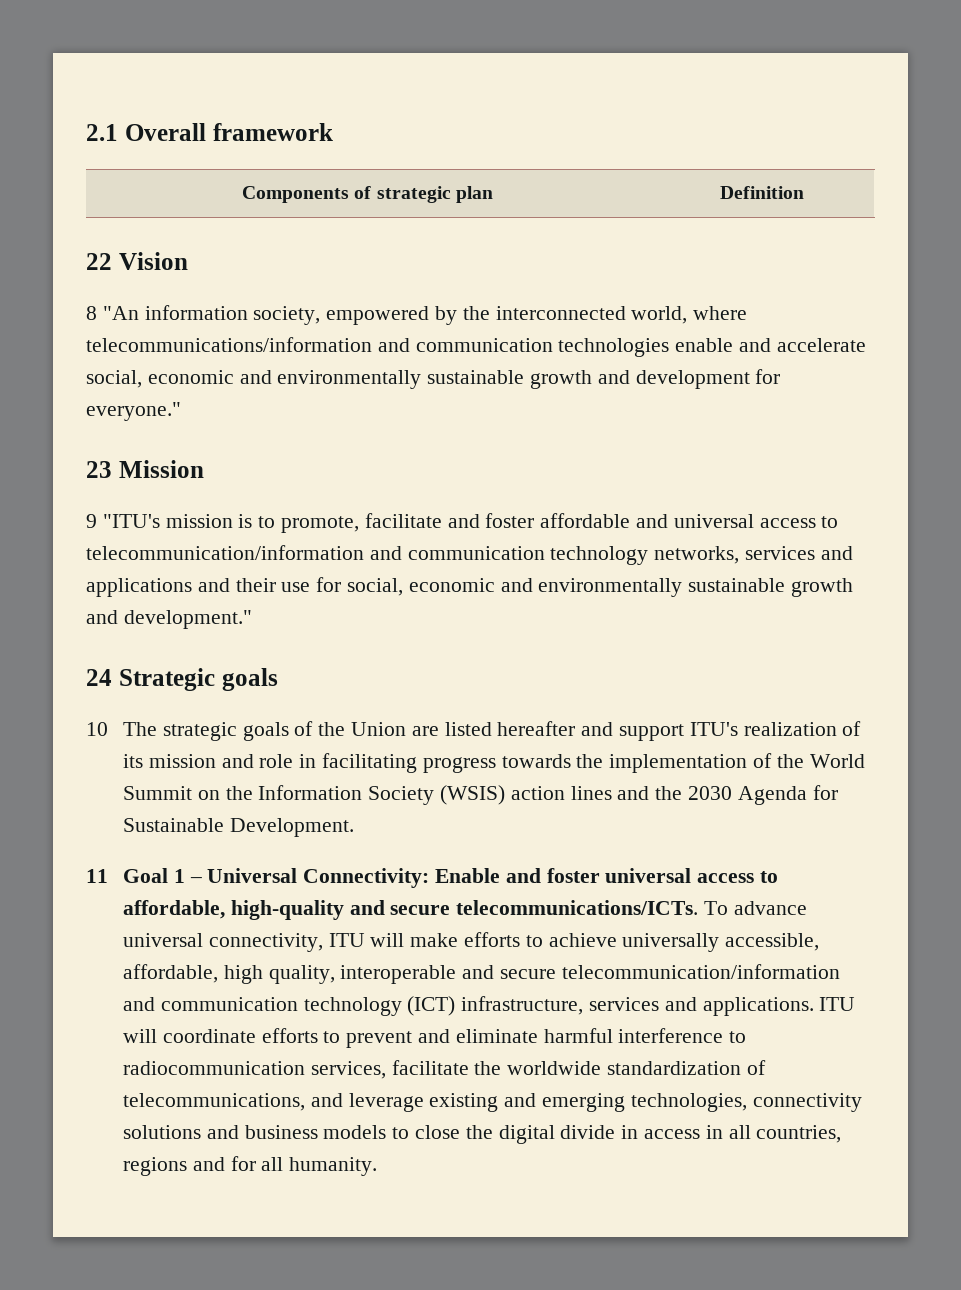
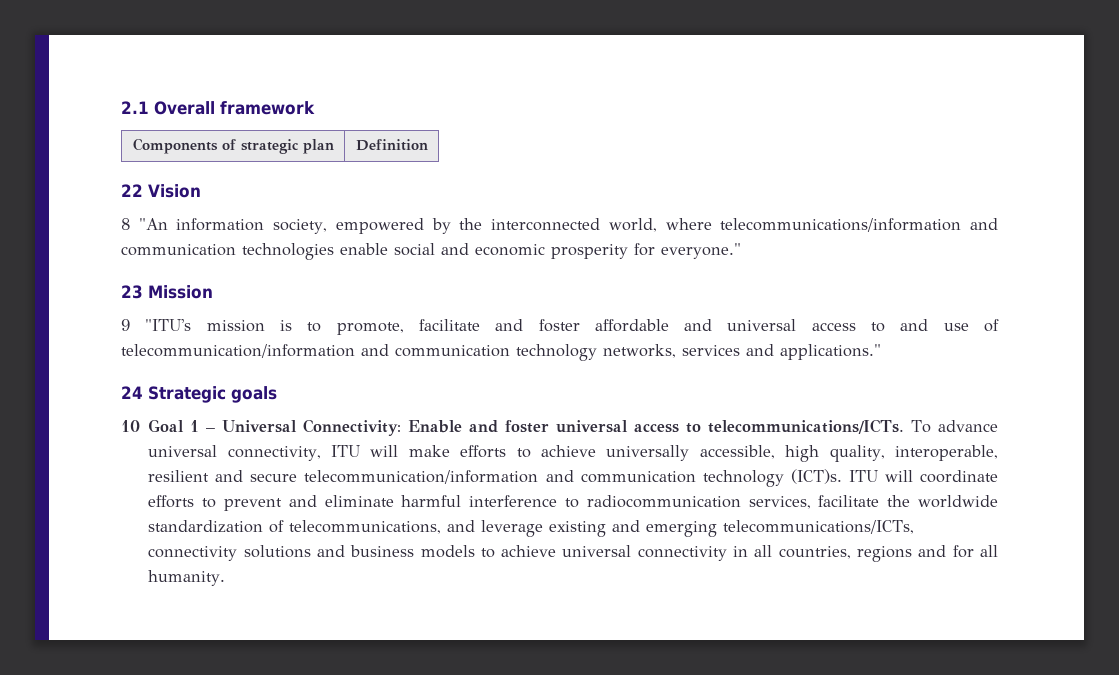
- 8 "An information society, empowered by the interconnected world, where telecommunications/information and communication technologies enable and accelerate social, economic and environmentally sustainable growth and development for everyone."
+ 8 "An information society, empowered by the interconnected world, where telecommunications/information and communication technologies enable social and economic prosperity for everyone."
- 9 "ITU's mission is to promote, facilitate and foster affordable and universal access to telecommunication/information and communication technology networks, services and applications and their use for social, economic and environmentally sustainable growth and development."
+ 9 "ITU's mission is to promote, facilitate and foster affordable and universal access to and use of telecommunication/information and communication technology networks, services and applications."
  24 Strategic goals
- 10 The strategic goals of the Union are listed hereafter and support ITU's realization of its mission and role in facilitating progress towards the implementation of the World Summit on the Information Society (WSIS) action lines and the 2030 Agenda for Sustainable Development.
- 11 Goal 1 – Universal Connectivity: Enable and foster universal access to affordable, high-quality and secure telecommunications/ICTs.
+ 10 Goal 1 – Universal Connectivity: Enable and foster universal access to telecommunications/ICTs.
- To advance universal connectivity, ITU will make efforts to achieve universally accessible, affordable, high quality, interoperable and secure telecommunication/information and communication technology (ICT) infrastructure, services and applications.
+ To advance universal connectivity, ITU will make efforts to achieve universally accessible, high quality, interoperable, resilient and secure telecommunication/information and communication technology (ICT)s.
- ITU will coordinate efforts to prevent and eliminate harmful interference to radiocommunication services, facilitate the worldwide standardization of telecommunications, and leverage existing and emerging technologies, connectivity solutions and business models to close the digital divide in access in all countries, regions and for all humanity.
+ ITU will coordinate efforts to prevent and eliminate harmful interference to radiocommunication services, facilitate the worldwide standardization of telecommunications, and leverage existing and emerging telecommunications/ICTs, connectivity solutions and business models to achieve universal connectivity in all countries, regions and for all humanity.

